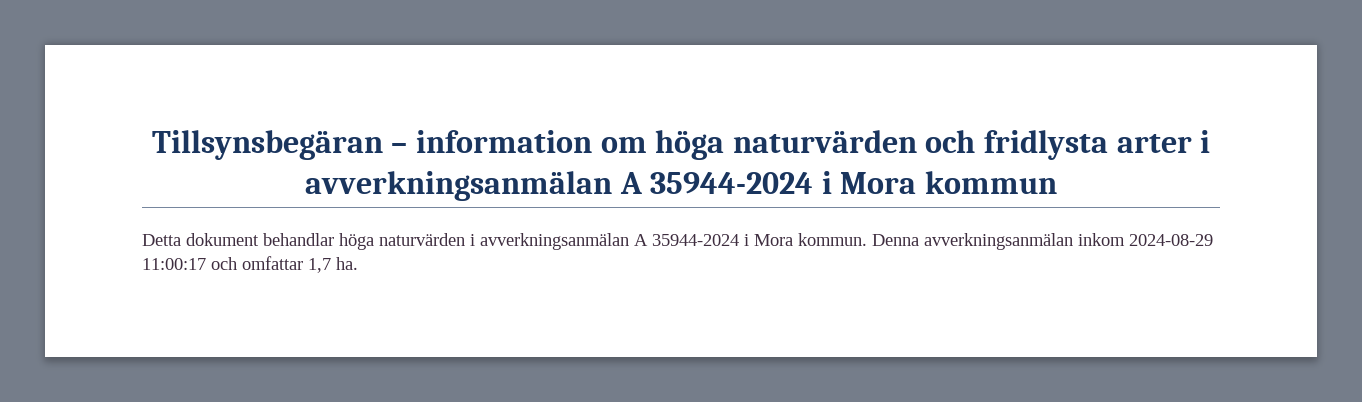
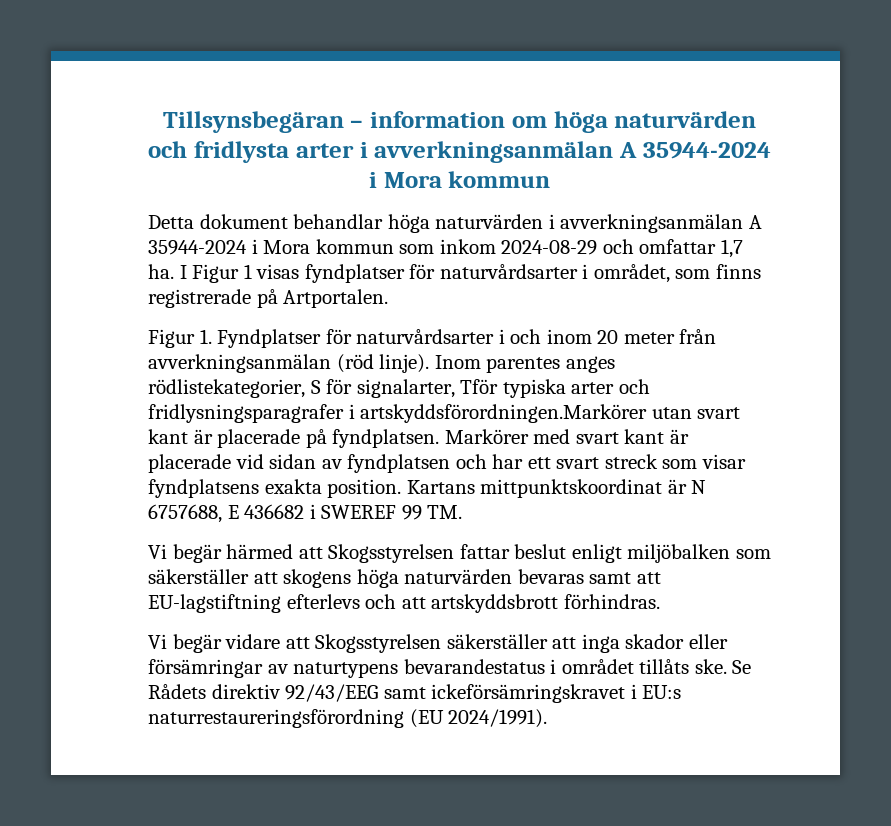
- Detta dokument behandlar höga naturvärden i avverkningsanmälan A 35944-2024 i Mora kommun. Denna avverkningsanmälan inkom 2024-08-29 11:00:17 och omfattar 1,7 ha.
+ Detta dokument behandlar höga naturvärden i avverkningsanmälan A 35944-2024 i Mora kommun som inkom 2024-08-29 och omfattar 1,7 ha.
+ I Figur 1 visas fyndplatser för naturvårdsarter i området, som finns registrerade på Artportalen.
+ Figur 1. Fyndplatser för naturvårdsarter i och inom 20 meter från avverkningsanmälan (röd linje). Inom parentes anges rödlistekategorier, S för signalarter, Tför typiska arter och fridlysningsparagrafer i artskyddsförordningen.Markörer utan svart kant är placerade på fyndplatsen. Markörer med svart kant är placerade vid sidan av fyndplatsen och har ett svart streck som visar fyndplatsens exakta position. Kartans mittpunktskoordinat är N 6757688, E 436682 i SWEREF 99 TM.
+ Vi begär härmed att Skogsstyrelsen fattar beslut enligt miljöbalken som säkerställer att skogens höga naturvärden bevaras samt att EU-lagstiftning efterlevs och att artskyddsbrott förhindras.
+ Vi begär vidare att Skogsstyrelsen säkerställer att inga skador eller försämringar av naturtypens bevarandestatus i området tillåts ske. Se Rådets direktiv 92/43/EEG samt ickeförsämringskravet i EU:s naturrestaureringsförordning (EU 2024/1991).

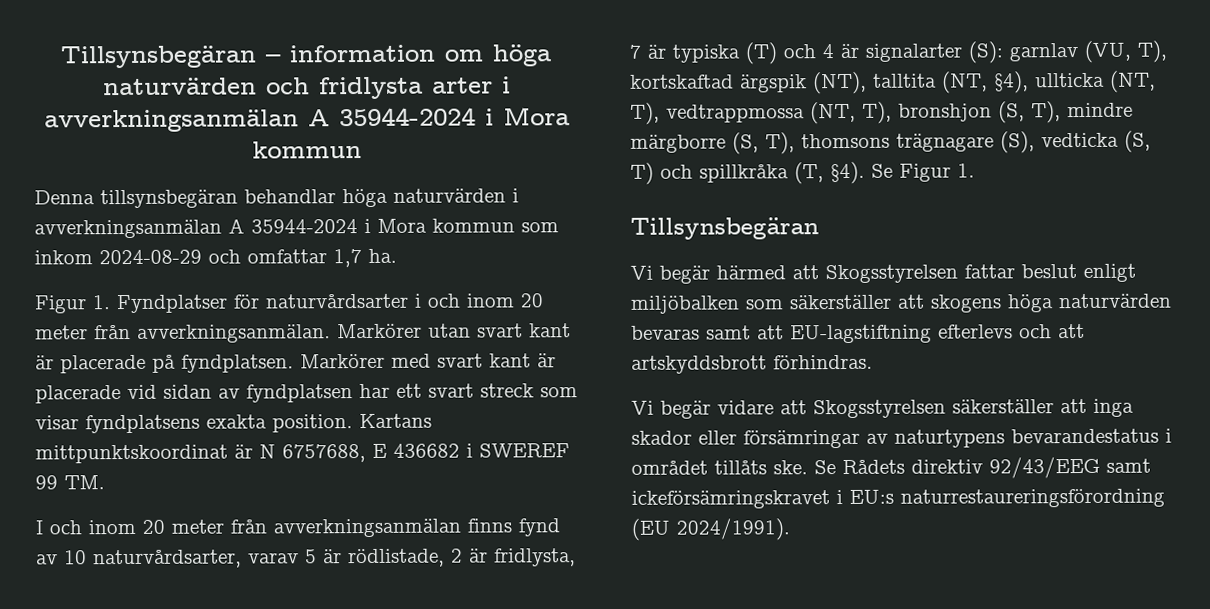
- Detta dokument behandlar höga naturvärden i avverkningsanmälan A 35944-2024 i Mora kommun som inkom 2024-08-29 och omfattar 1,7 ha. I Figur 1 visas fyndplatser för naturvårdsarter i området, som finns registrerade på Artportalen.
+ Denna tillsynsbegäran behandlar höga naturvärden i avverkningsanmälan A 35944-2024 i Mora kommun som inkom 2024-08-29 och omfattar 1,7 ha.
- Figur 1. Fyndplatser för naturvårdsarter i och inom 20 meter från avverkningsanmälan (röd linje). Inom parentes anges rödlistekategorier, S för signalarter, Tför typiska arter och fridlysningsparagrafer i artskyddsförordningen.Markörer utan svart kant är placerade på fyndplatsen.
+ Figur 1. Fyndplatser för naturvårdsarter i och inom 20 meter från avverkningsanmälan. Markörer utan svart kant är placerade på fyndplatsen.
- Markörer med svart kant är placerade vid sidan av fyndplatsen och har ett svart streck som visar fyndplatsens exakta position.
+ Markörer med svart kant är placerade vid sidan av fyndplatsen har ett svart streck som visar fyndplatsens exakta position.
+ I och inom 20 meter från avverkningsanmälan finns fynd av 10 naturvårdsarter, varav 5 är rödlistade, 2 är fridlysta, 7 är typiska (T) och 4 är signalarter (S): garnlav (VU, T), kortskaftad ärgspik (NT), talltita (NT, §4), ullticka (NT, T), vedtrappmossa (NT, T), bronshjon (S, T), mindre märgborre (S, T), thomsons trägnagare (S), vedticka (S, T) och spillkråka (T, §4). Se Figur 1.
+ Tillsynsbegäran

